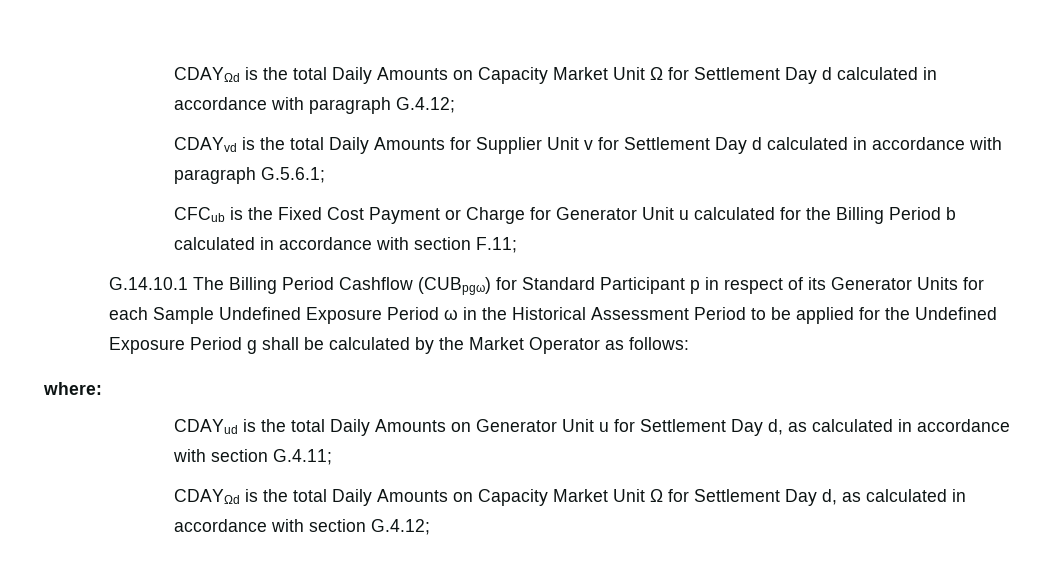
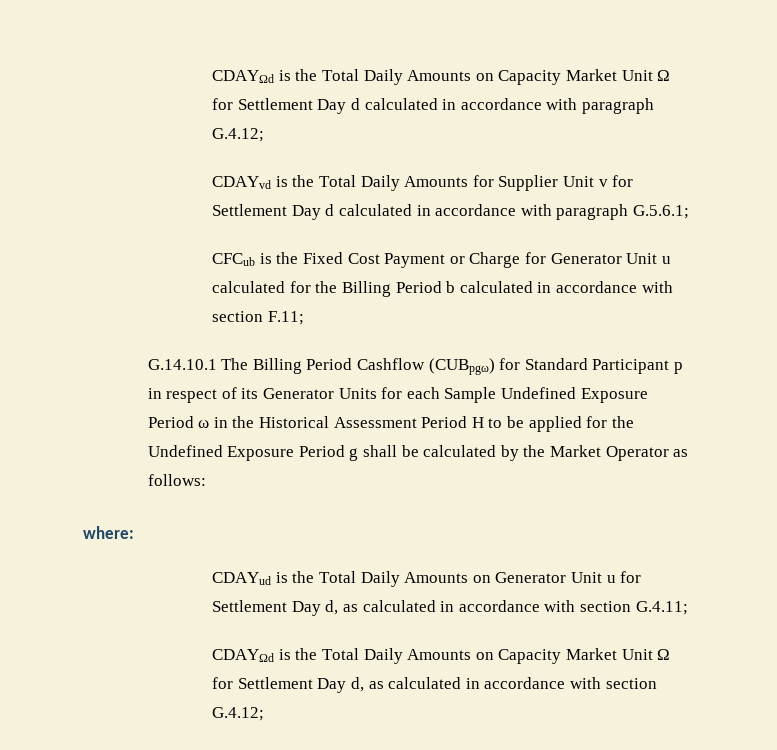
- CDAYΩd is the total Daily Amounts on Capacity Market Unit Ω for Settlement Day d calculated in accordance with paragraph G.4.12;
+ CDAYΩd is the Total Daily Amounts on Capacity Market Unit Ω for Settlement Day d calculated in accordance with paragraph G.4.12;
- CDAYvd is the total Daily Amounts for Supplier Unit v for Settlement Day d calculated in accordance with paragraph G.5.6.1;
+ CDAYvd is the Total Daily Amounts for Supplier Unit v for Settlement Day d calculated in accordance with paragraph G.5.6.1;
- G.14.10.1 The Billing Period Cashflow (CUBpgω) for Standard Participant p in respect of its Generator Units for each Sample Undefined Exposure Period ω in the Historical Assessment Period to be applied for the Undefined Exposure Period g shall be calculated by the Market Operator as follows:
+ G.14.10.1 The Billing Period Cashflow (CUBpgω) for Standard Participant p in respect of its Generator Units for each Sample Undefined Exposure Period ω in the Historical Assessment Period H to be applied for the Undefined Exposure Period g shall be calculated by the Market Operator as follows:
- CDAYud is the total Daily Amounts on Generator Unit u for Settlement Day d, as calculated in accordance with section G.4.11;
+ CDAYud is the Total Daily Amounts on Generator Unit u for Settlement Day d, as calculated in accordance with section G.4.11;
- CDAYΩd is the total Daily Amounts on Capacity Market Unit Ω for Settlement Day d, as calculated in accordance with section G.4.12;
+ CDAYΩd is the Total Daily Amounts on Capacity Market Unit Ω for Settlement Day d, as calculated in accordance with section G.4.12;

